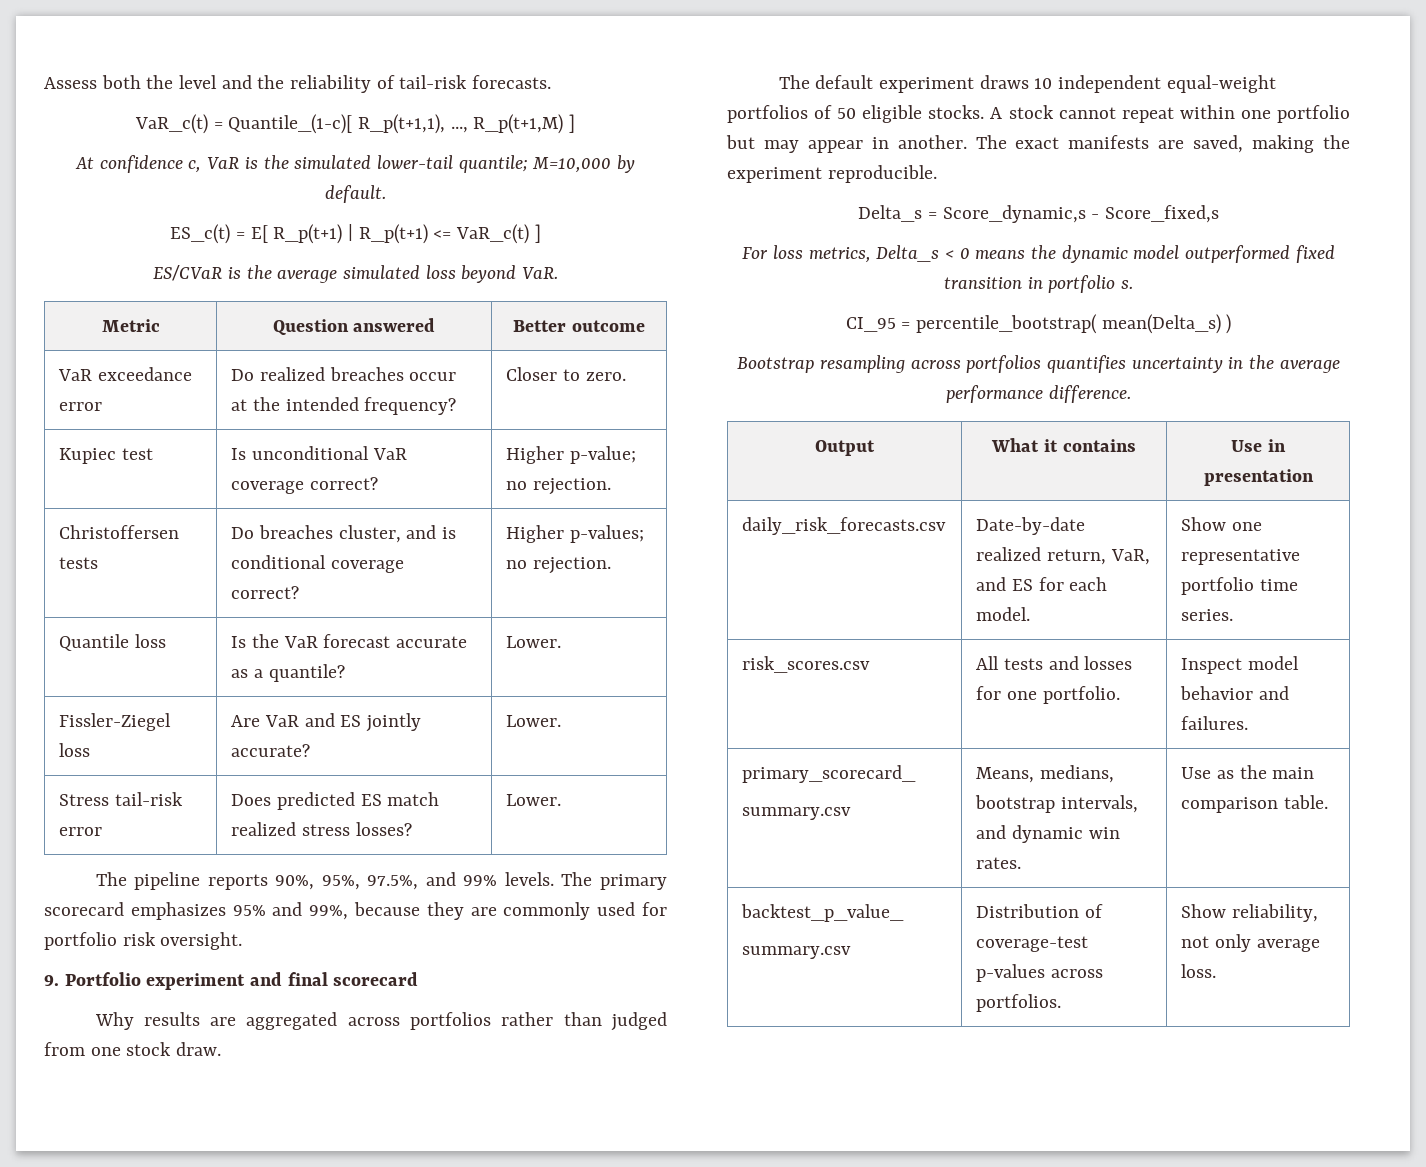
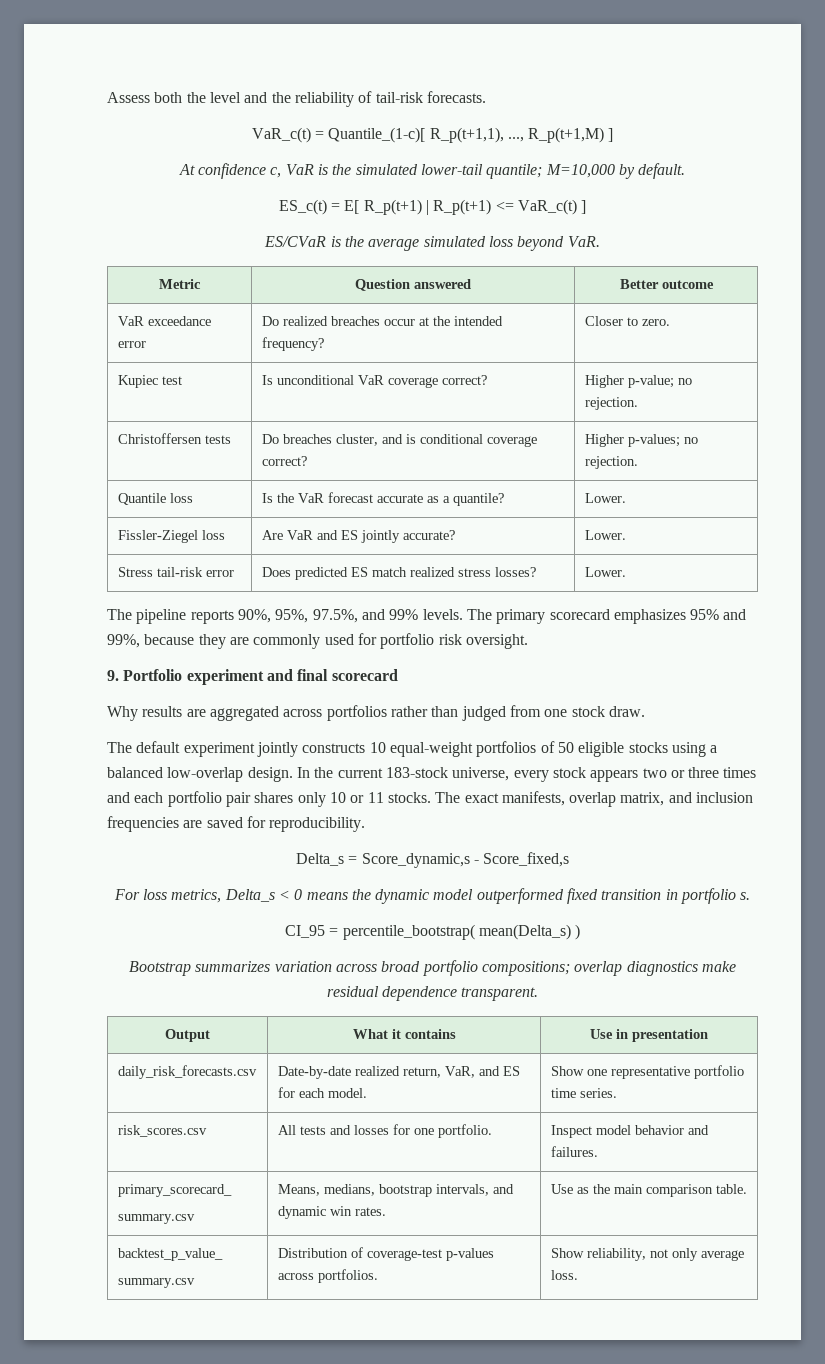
- The default experiment draws 10 independent equal-weight portfolios of 50 eligible stocks. A stock cannot repeat within one portfolio but may appear in another. The exact manifests are saved, making the experiment reproducible.
+ The default experiment jointly constructs 10 equal-weight portfolios of 50 eligible stocks using a balanced low-overlap design. In the current 183-stock universe, every stock appears two or three times and each portfolio pair shares only 10 or 11 stocks. The exact manifests, overlap matrix, and inclusion frequencies are saved for reproducibility.
- Bootstrap resampling across portfolios quantifies uncertainty in the average performance difference.
+ Bootstrap summarizes variation across broad portfolio compositions; overlap diagnostics make residual dependence transparent.

